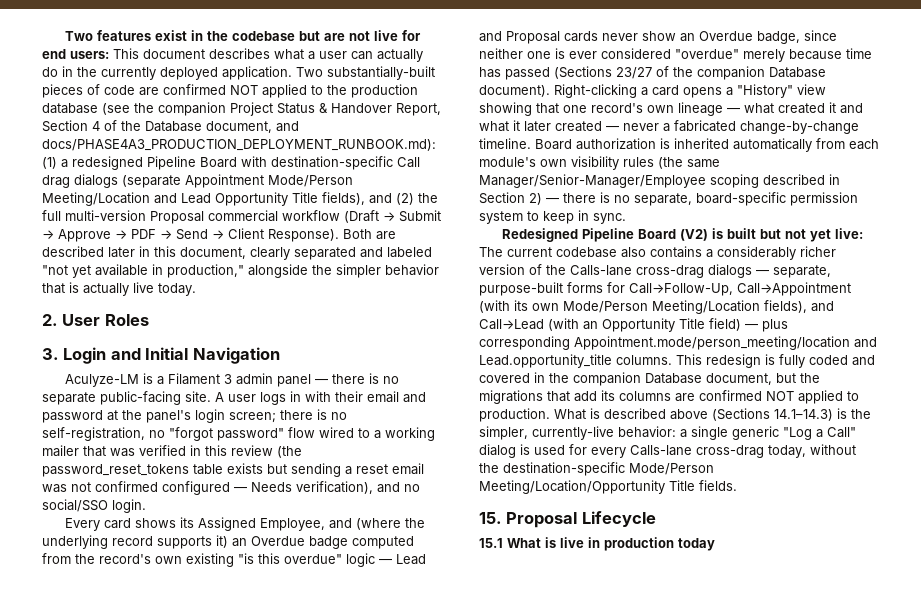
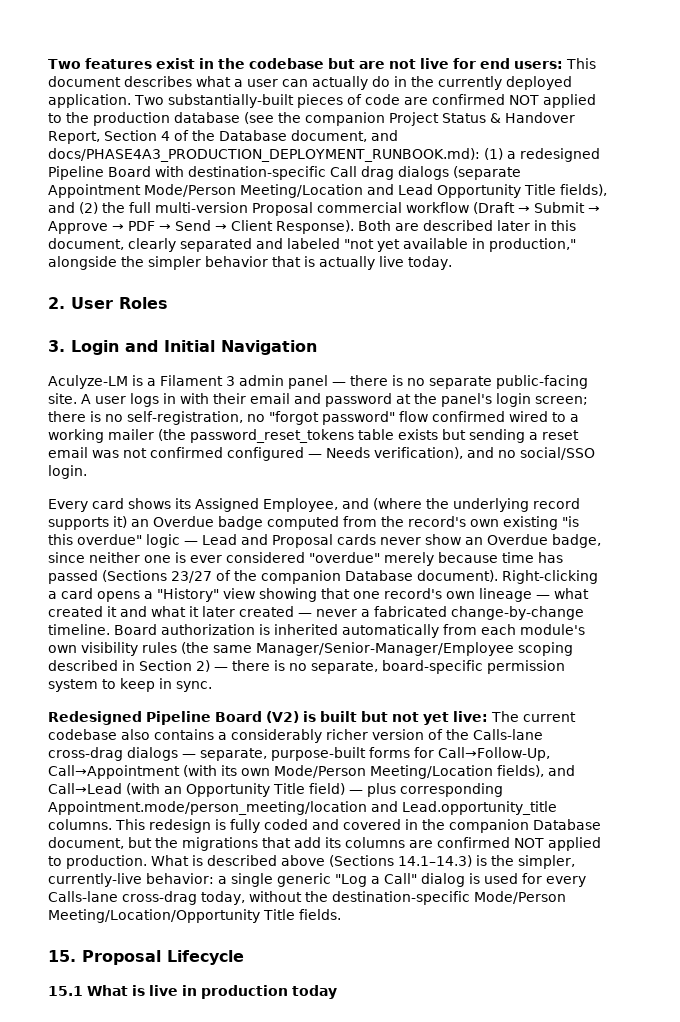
- A user logs in with their email and password at the panel's login screen; there is no self-registration, no "forgot password" flow wired to a working mailer that was verified in this review (the password_reset_tokens table exists but sending a reset email was not confirmed configured — Needs verification), and no social/SSO login.
+ A user logs in with their email and password at the panel's login screen; there is no self-registration, no "forgot password" flow confirmed wired to a working mailer (the password_reset_tokens table exists but sending a reset email was not confirmed configured — Needs verification), and no social/SSO login.

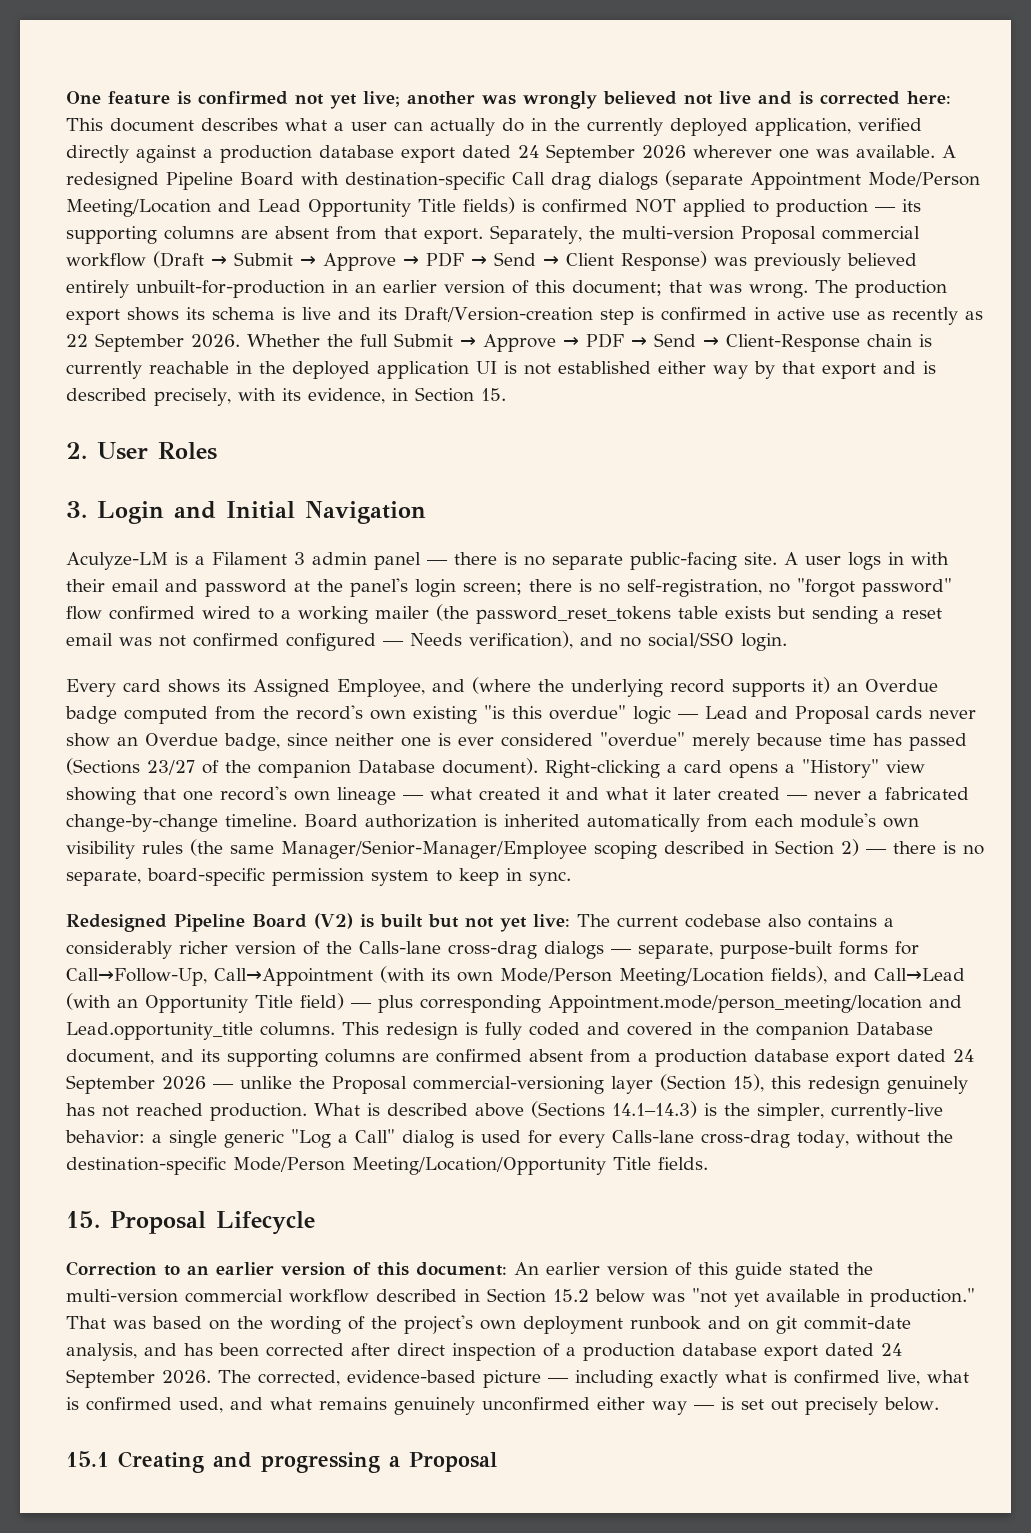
- Two features exist in the codebase but are not live for end users: This document describes what a user can actually do in the currently deployed application. Two substantially-built pieces of code are confirmed NOT applied to the production database (see the companion Project Status & Handover Report, Section 4 of the Database document, and docs/PHASE4A3_PRODUCTION_DEPLOYMENT_RUNBOOK.md): (1) a redesigned Pipeline Board with destination-specific Call drag dialogs (separate Appointment Mode/Person Meeting/Location and Lead Opportunity Title fields), and (2) the full multi-version Proposal commercial workflow (Draft → Submit → Approve → PDF → Send → Client Response). Both are described later in this document, clearly separated and labeled "not yet available in production," alongside the simpler behavior that is actually live today.
+ One feature is confirmed not yet live; another was wrongly believed not live and is corrected here: This document describes what a user can actually do in the currently deployed application, verified directly against a production database export dated 24 September 2026 wherever one was available. A redesigned Pipeline Board with destination-specific Call drag dialogs (separate Appointment Mode/Person Meeting/Location and Lead Opportunity Title fields) is confirmed NOT applied to production — its supporting columns are absent from that export. Separately, the multi-version Proposal commercial workflow (Draft → Submit → Approve → PDF → Send → Client Response) was previously believed entirely unbuilt-for-production in an earlier version of this document; that was wrong. The production export shows its schema is live and its Draft/Version-creation step is confirmed in active use as recently as 22 September 2026. Whether the full Submit → Approve → PDF → Send → Client-Response chain is currently reachable in the deployed application UI is not established either way by that export and is described precisely, with its evidence, in Section 15.
- This redesign is fully coded and covered in the companion Database document, but the migrations that add its columns are confirmed NOT applied to production.
+ This redesign is fully coded and covered in the companion Database document, and its supporting columns are confirmed absent from a production database export dated 24 September 2026 — unlike the Proposal commercial-versioning layer (Section 15), this redesign genuinely has not reached production.
- 15.1 What is live in production today
+ Correction to an earlier version of this document: An earlier version of this guide stated the multi-version commercial workflow described in Section 15.2 below was "not yet available in production." That was based on the wording of the project's own deployment runbook and on git commit-date analysis, and has been corrected after direct inspection of a production database export dated 24 September 2026. The corrected, evidence-based picture — including exactly what is confirmed live, what is confirmed used, and what remains genuinely unconfirmed either way — is set out precisely below.
+ 15.1 Creating and progressing a Proposal

